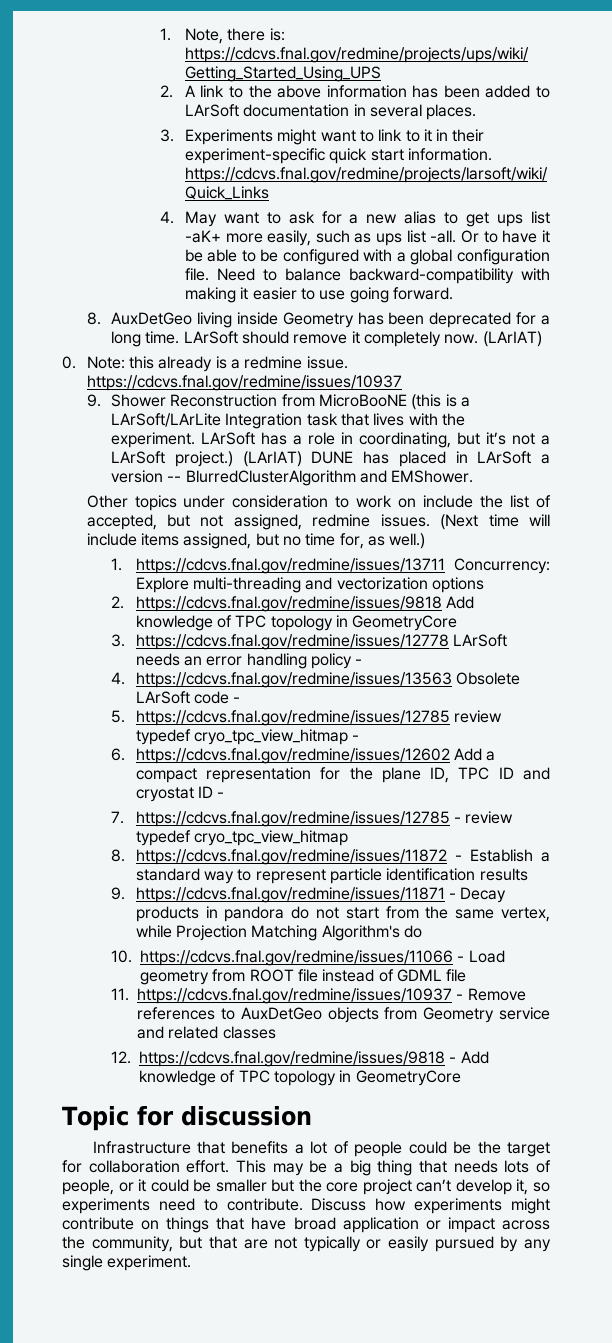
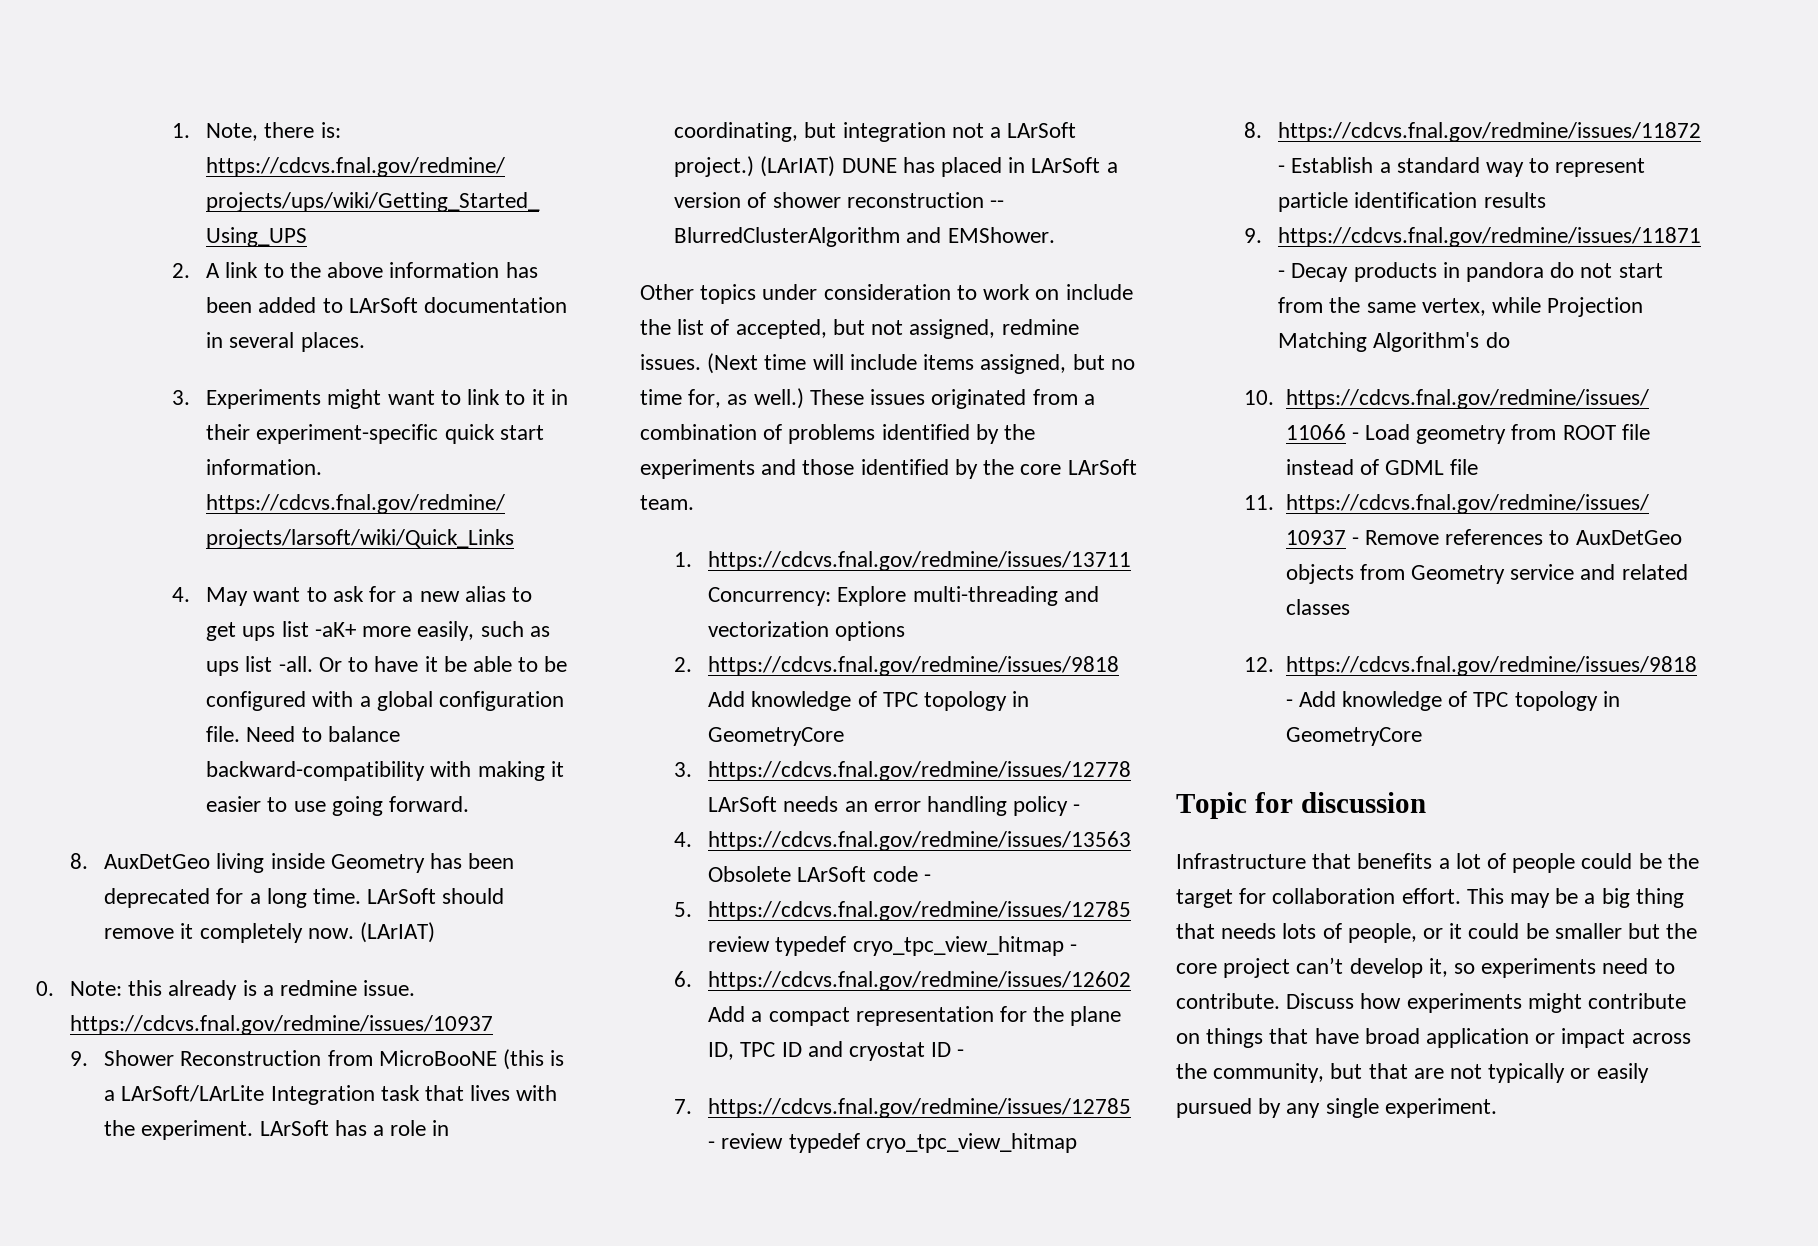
- LArSoft has a role in coordinating, but it’s not a LArSoft project.)
+ LArSoft has a role in coordinating, but integration not a LArSoft project.)
- (LArIAT) DUNE has placed in LArSoft a version -- BlurredClusterAlgorithm and EMShower.
+ (LArIAT) DUNE has placed in LArSoft a version of shower reconstruction -- BlurredClusterAlgorithm and EMShower.
+ These issues originated from a combination of problems identified by the experiments and those identified by the core LArSoft team.

